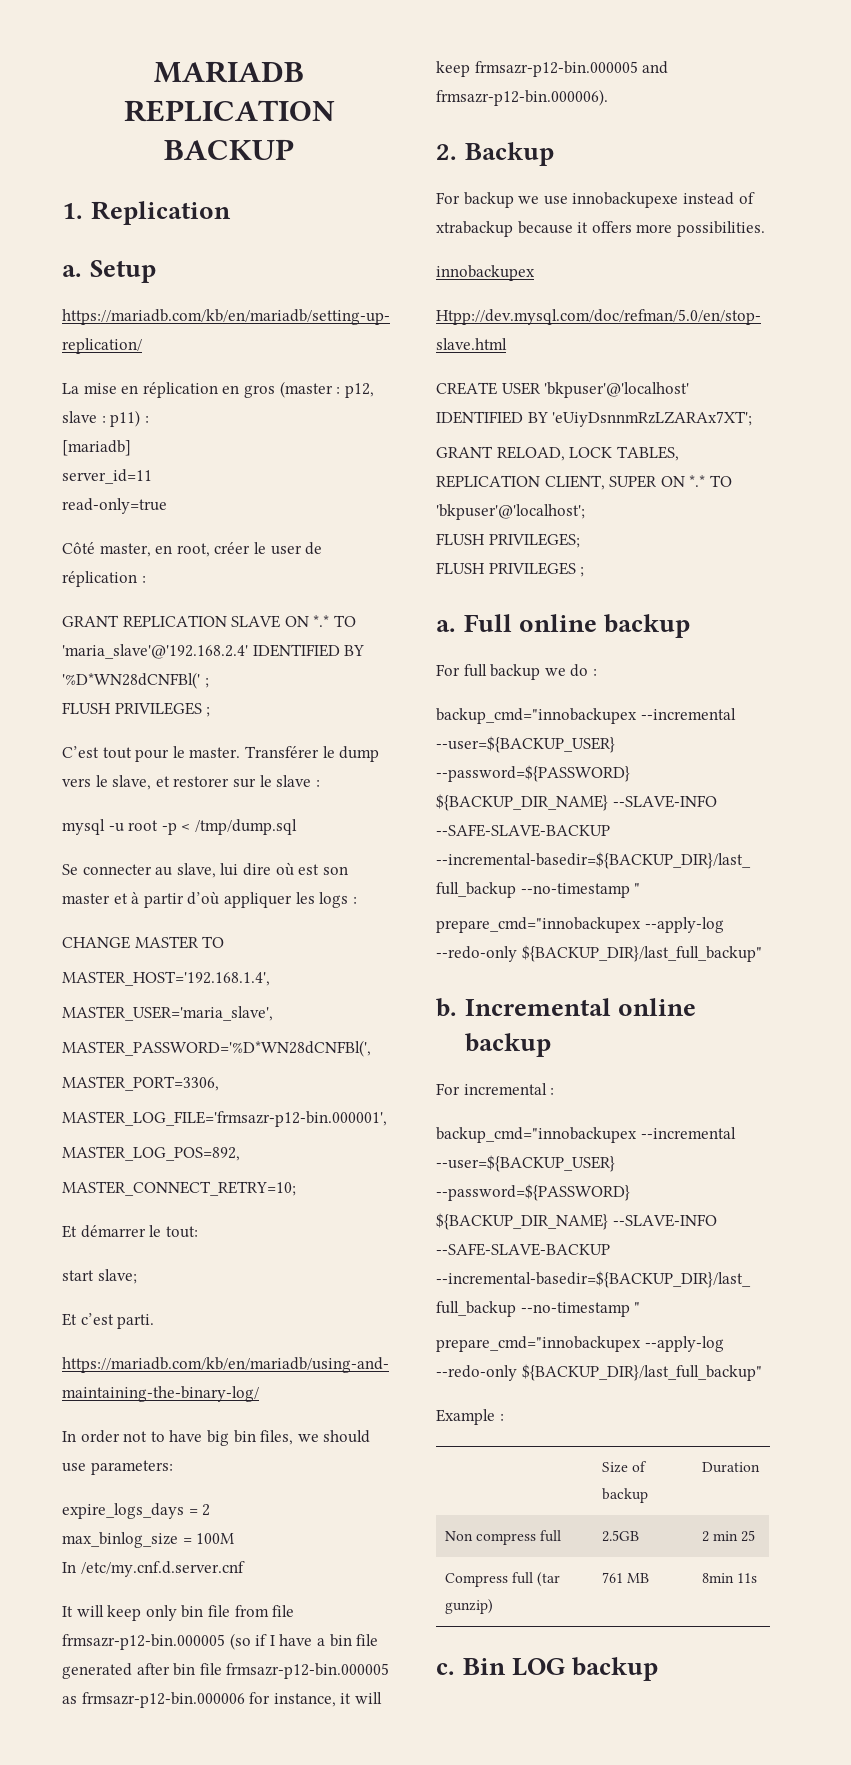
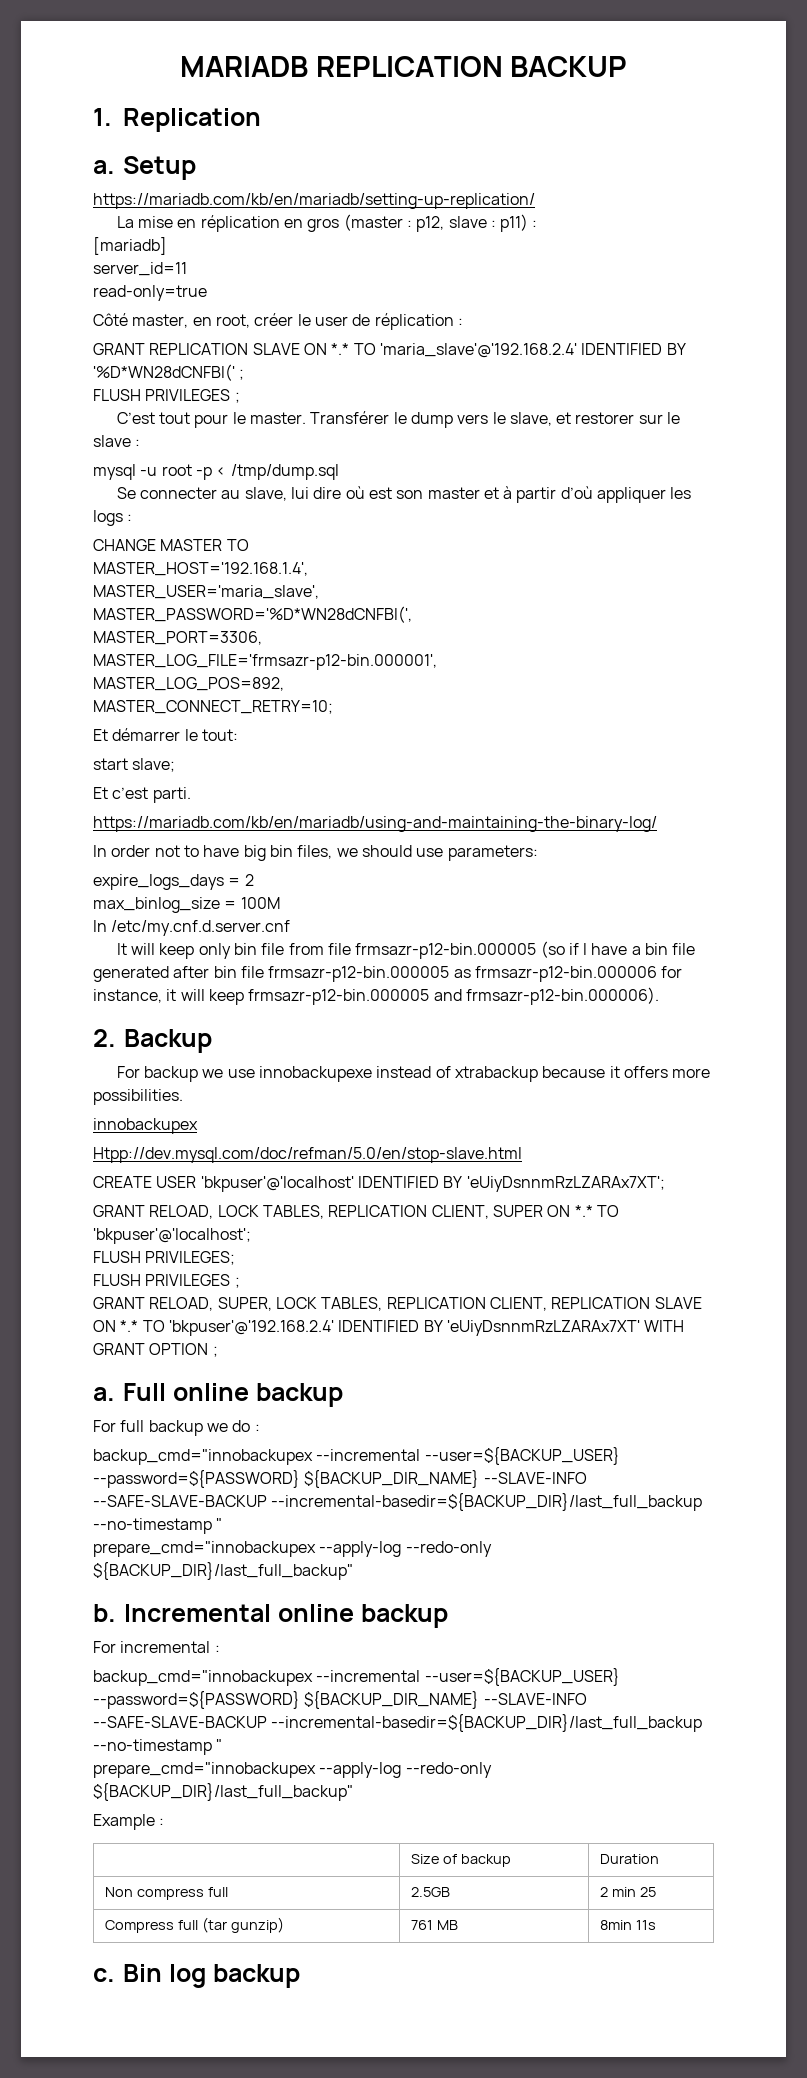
+ GRANT RELOAD, SUPER, LOCK TABLES, REPLICATION CLIENT, REPLICATION SLAVE ON *.* TO 'bkpuser'@'192.168.2.4' IDENTIFIED BY 'eUiyDsnnmRzLZARAx7XT' WITH GRANT OPTION ;
- Bin LOG backup
+ Bin log backup

